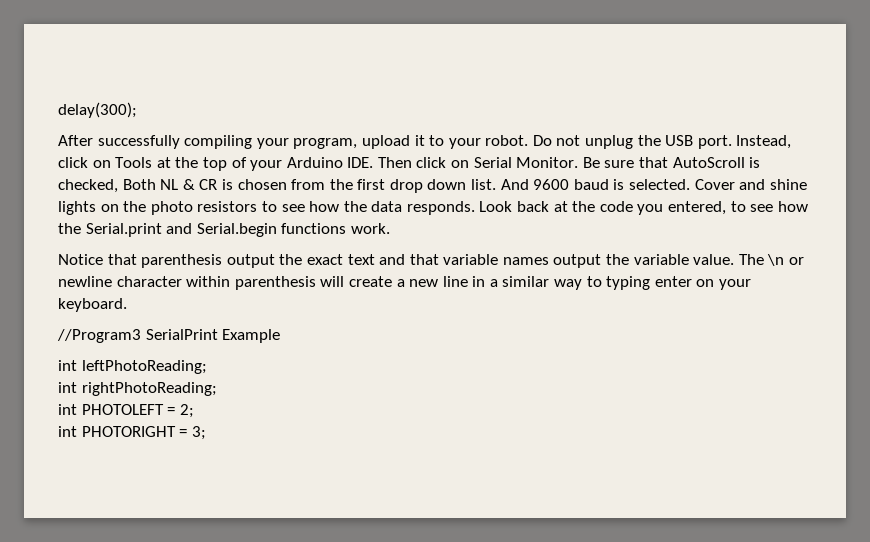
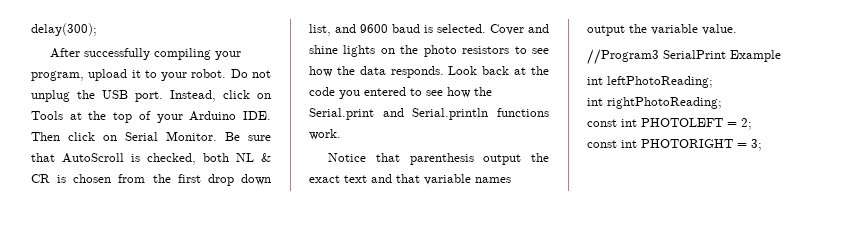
- Be sure that AutoScroll is checked, Both NL & CR is chosen from the first drop down list. And 9600 baud is selected.
+ Be sure that AutoScroll is checked, both NL & CR is chosen from the first drop down list, and 9600 baud is selected.
- Look back at the code you entered, to see how the Serial.print and Serial.begin functions work.
+ Look back at the code you entered to see how the Serial.print and Serial.println functions work.
- The \n or newline character within parenthesis will create a new line in a similar way to typing enter on your keyboard.
- int PHOTOLEFT = 2;
+ const int PHOTOLEFT = 2;
- int PHOTORIGHT = 3;
+ const int PHOTORIGHT = 3;

